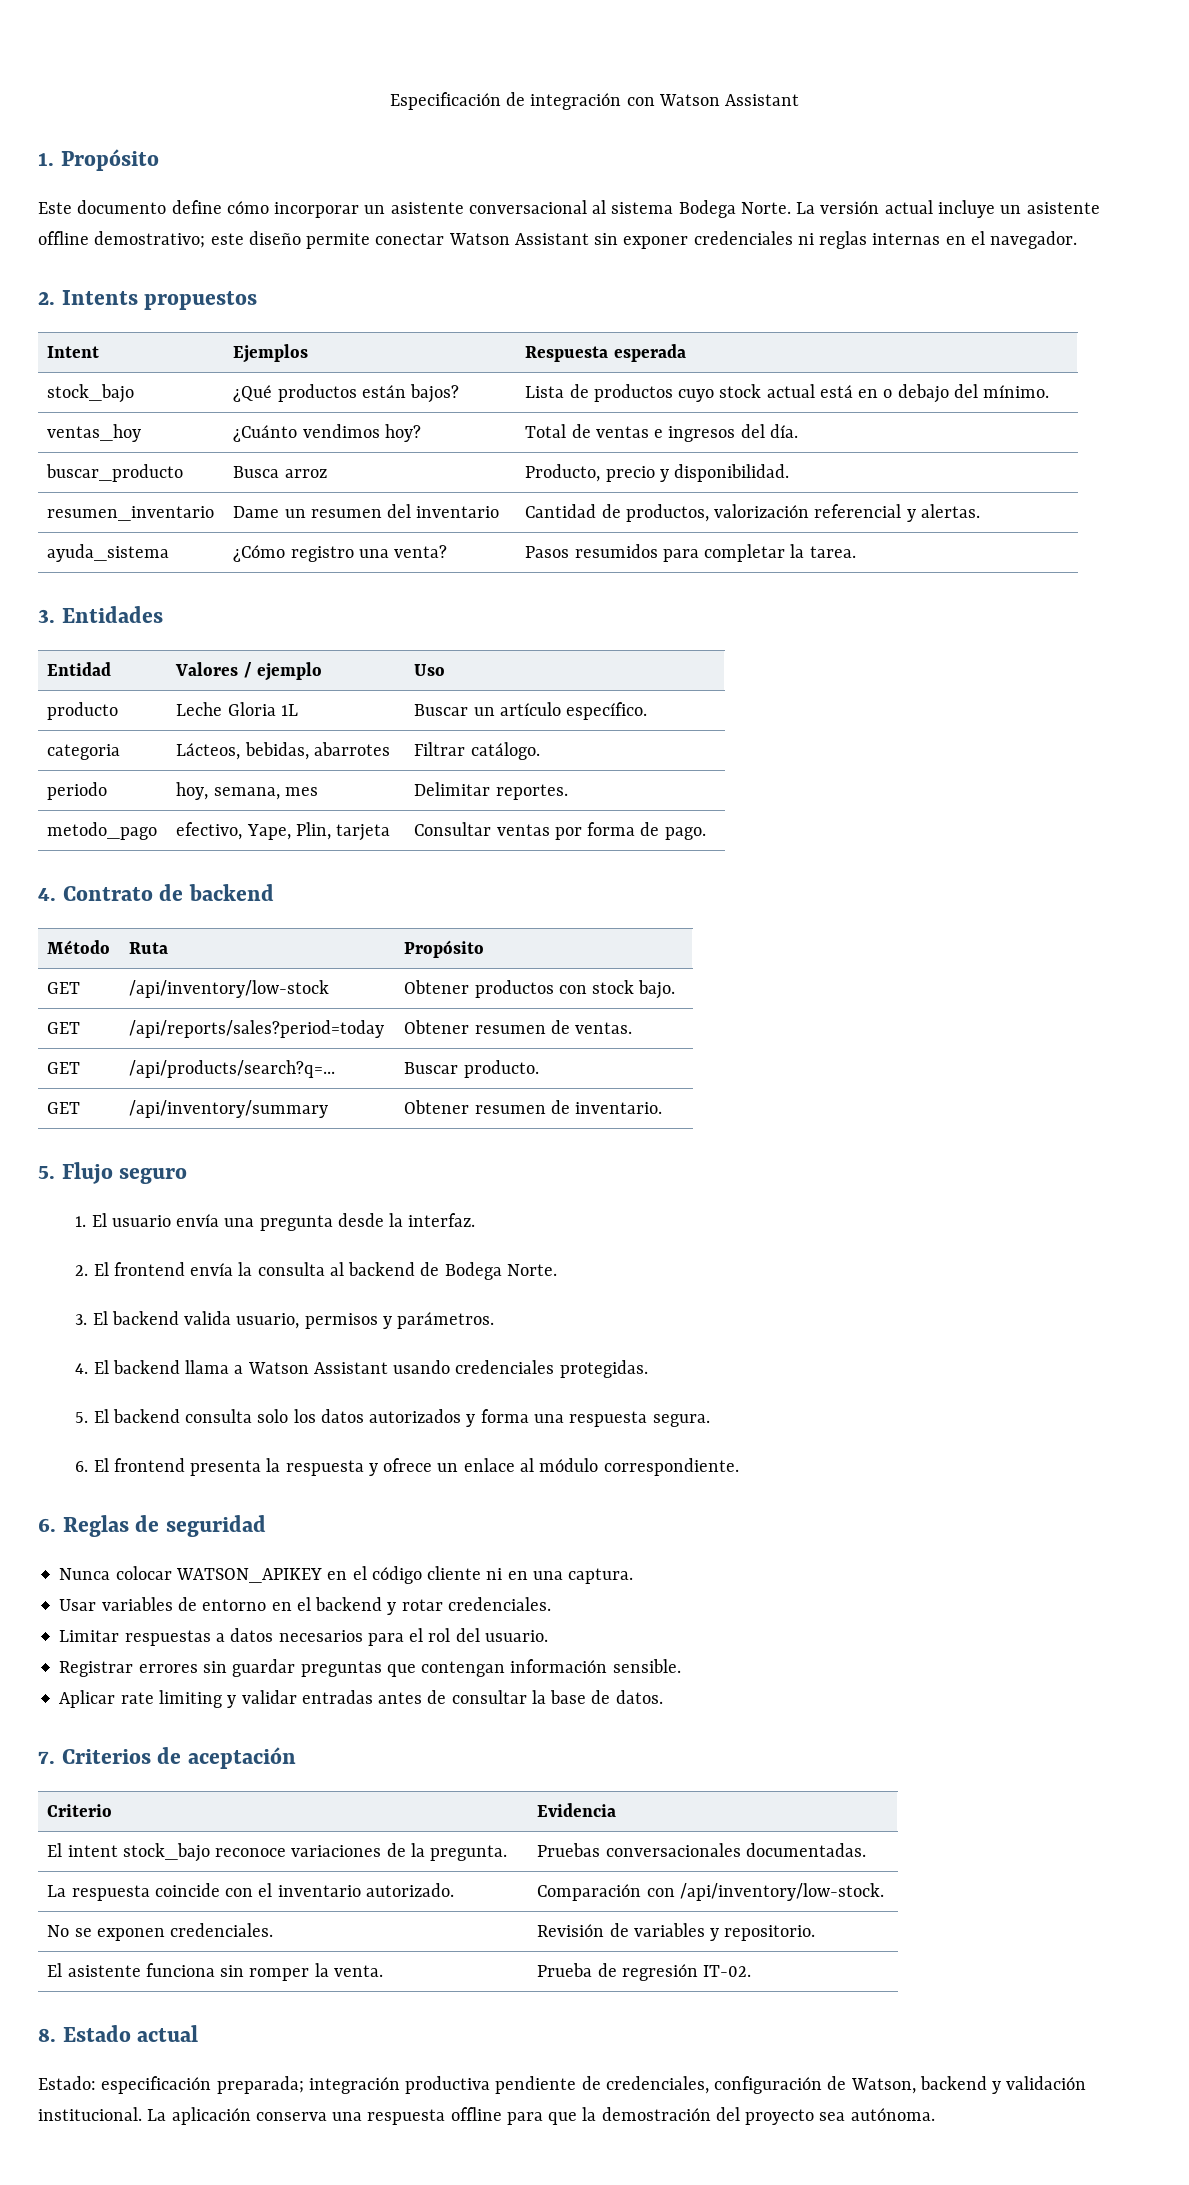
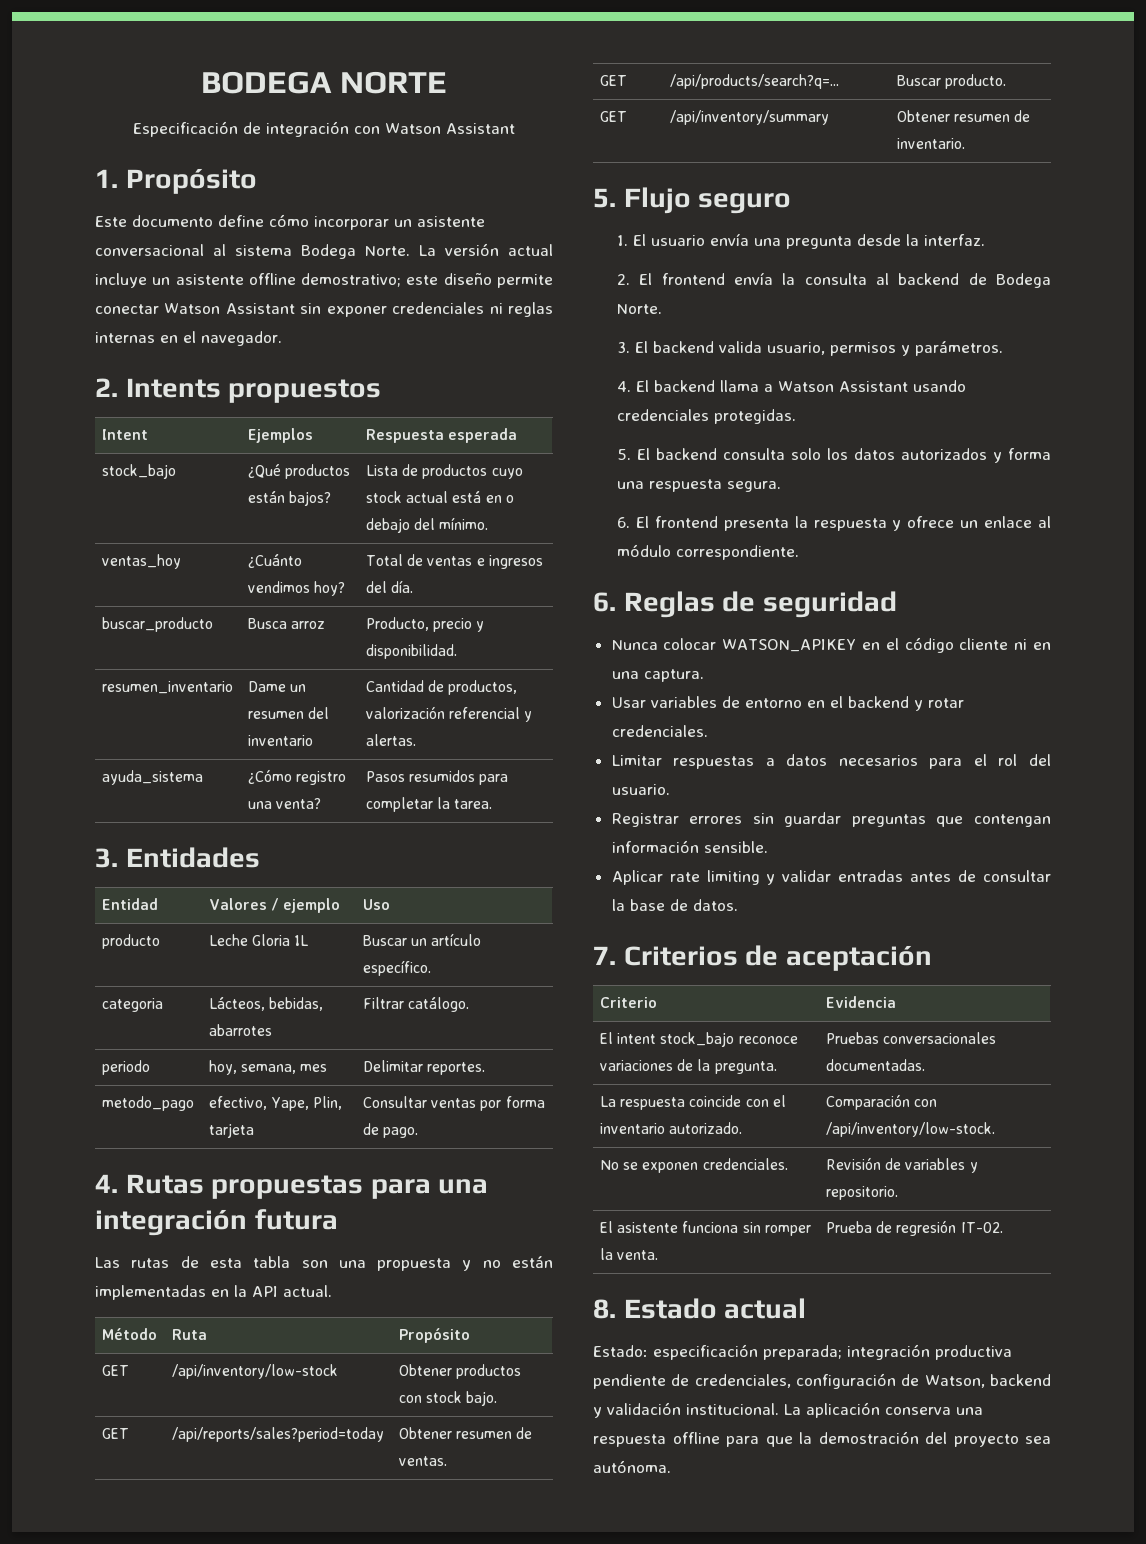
+ BODEGA NORTE
- 4. Contrato de backend
+ 4. Rutas propuestas para una integración futura
+ Las rutas de esta tabla son una propuesta y no están implementadas en la API actual.

